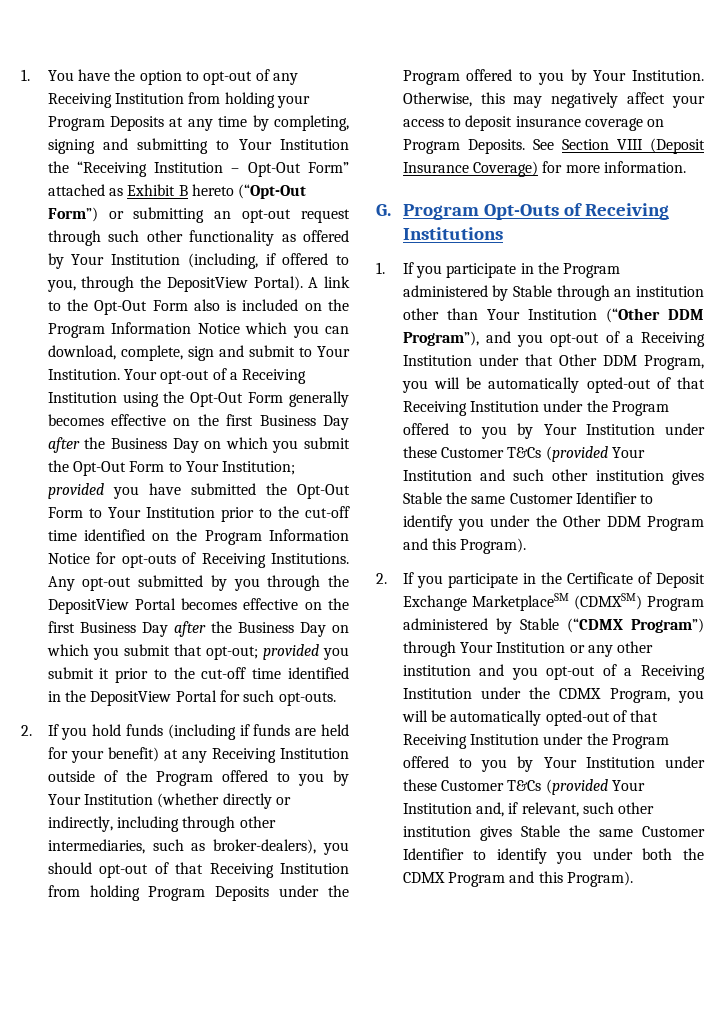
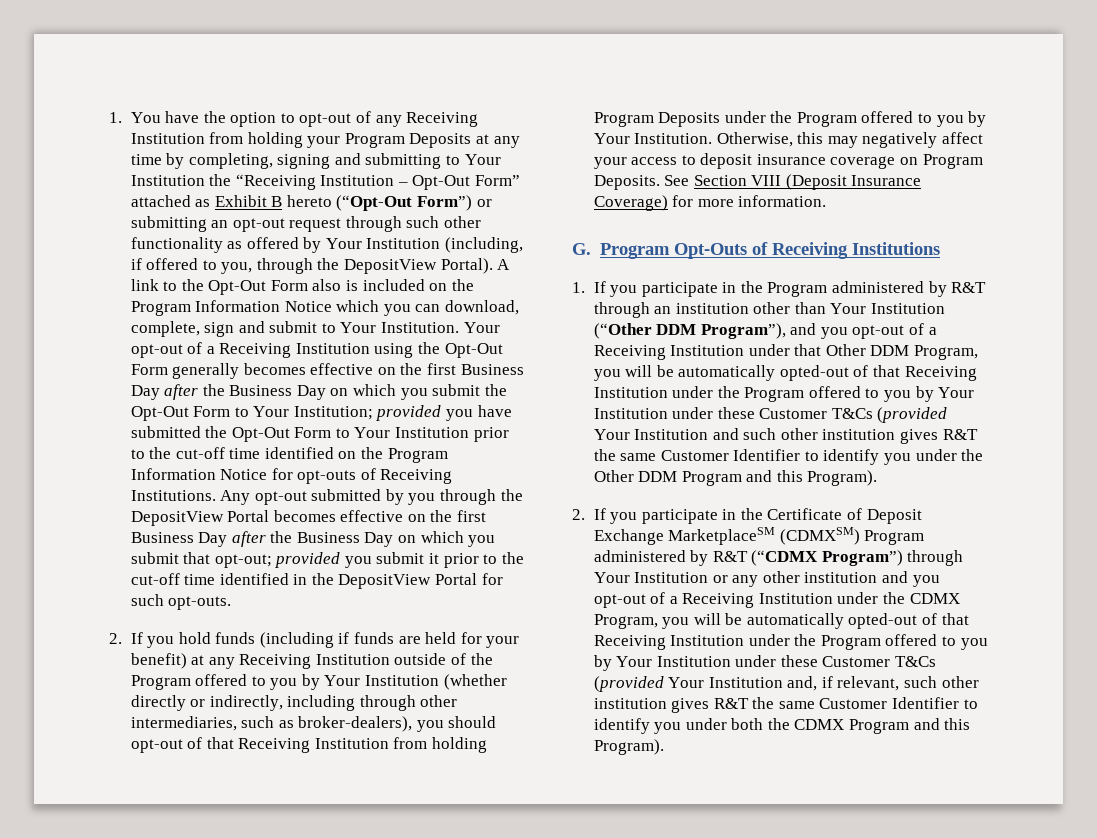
- 1. If you participate in the Program administered by Stable through an institution other than Your Institution (“Other DDM Program”), and you opt-out of a Receiving Institution under that Other DDM Program, you will be automatically opted-out of that Receiving Institution under the Program offered to you by Your Institution under these Customer T&Cs (provided Your Institution and such other institution gives Stable the same Customer Identifier to identify you under the Other DDM Program and this Program).
+ 1. If you participate in the Program administered by R&T through an institution other than Your Institution (“Other DDM Program”), and you opt-out of a Receiving Institution under that Other DDM Program, you will be automatically opted-out of that Receiving Institution under the Program offered to you by Your Institution under these Customer T&Cs (provided Your Institution and such other institution gives R&T the same Customer Identifier to identify you under the Other DDM Program and this Program).
- 2. If you participate in the Certificate of Deposit Exchange MarketplaceSM (CDMXSM) Program administered by Stable (“CDMX Program”) through Your Institution or any other institution and you opt-out of a Receiving Institution under the CDMX Program, you will be automatically opted-out of that Receiving Institution under the Program offered to you by Your Institution under these Customer T&Cs (provided Your Institution and, if relevant, such other institution gives Stable the same Customer Identifier to identify you under both the CDMX Program and this Program).
+ 2. If you participate in the Certificate of Deposit Exchange MarketplaceSM (CDMXSM) Program administered by R&T (“CDMX Program”) through Your Institution or any other institution and you opt-out of a Receiving Institution under the CDMX Program, you will be automatically opted-out of that Receiving Institution under the Program offered to you by Your Institution under these Customer T&Cs (provided Your Institution and, if relevant, such other institution gives R&T the same Customer Identifier to identify you under both the CDMX Program and this Program).

